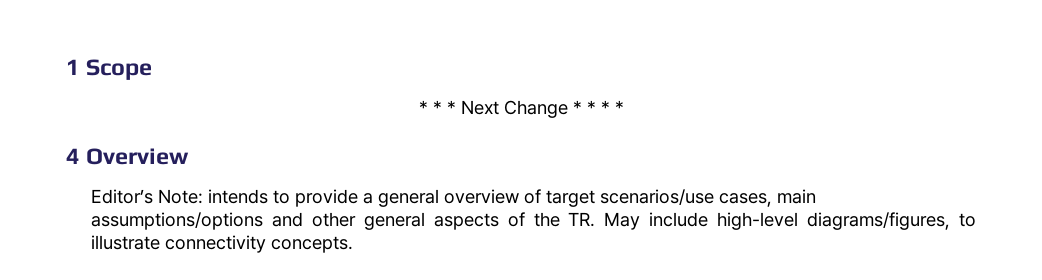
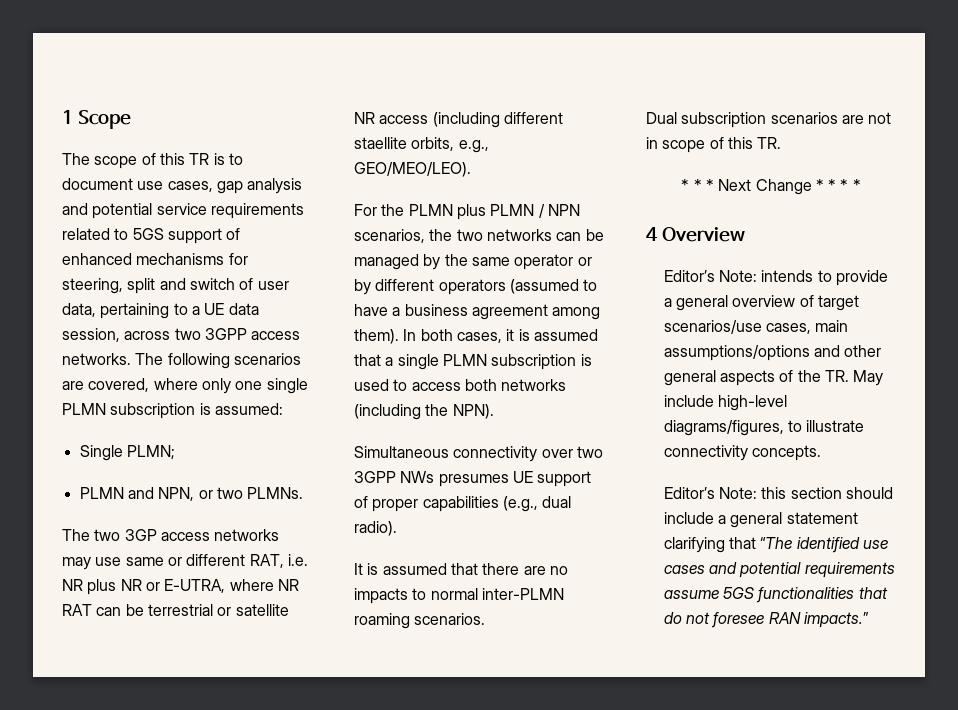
+ The scope of this TR is to document use cases, gap analysis and potential service requirements related to 5GS support of enhanced mechanisms for steering, split and switch of user data, pertaining to a UE data session, across two 3GPP access networks. The following scenarios are covered, where only one single PLMN subscription is assumed:
+ Single PLMN;
+ PLMN and NPN, or two PLMNs.
+ The two 3GP access networks may use same or different RAT, i.e. NR plus NR or E-UTRA, where NR RAT can be terrestrial or satellite NR access (including different staellite orbits, e.g., GEO/MEO/LEO).
+ For the PLMN plus PLMN / NPN scenarios, the two networks can be managed by the same operator or by different operators (assumed to have a business agreement among them). In both cases, it is assumed that a single PLMN subscription is used to access both networks (including the NPN).
+ Simultaneous connectivity over two 3GPP NWs presumes UE support of proper capabilities (e.g., dual radio).
+ It is assumed that there are no impacts to normal inter-PLMN roaming scenarios.
+ Dual subscription scenarios are not in scope of this TR.
+ Editor’s Note: this section should include a general statement clarifying that “The identified use cases and potential requirements assume 5GS functionalities that do not foresee RAN impacts.”

